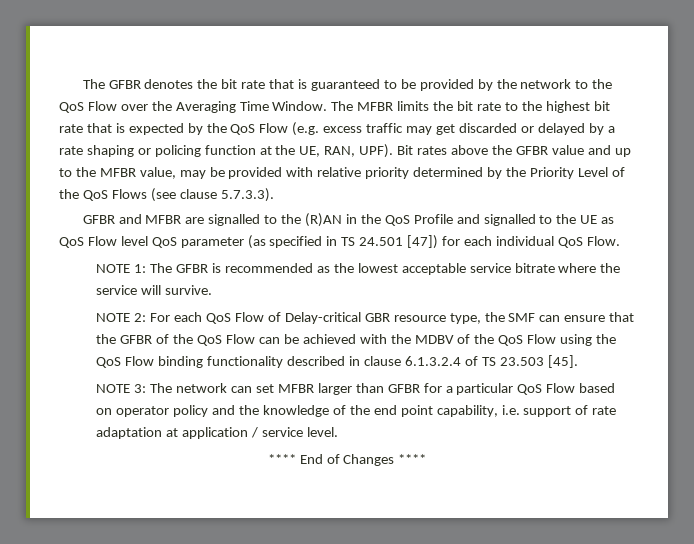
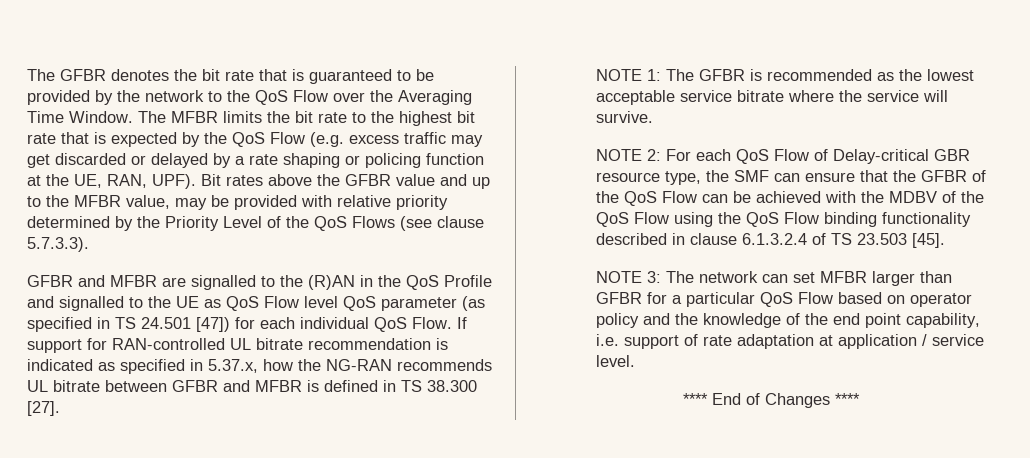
+ If support for RAN-controlled UL bitrate recommendation is indicated as specified in 5.37.x, how the NG-RAN recommends UL bitrate between GFBR and MFBR is defined in TS 38.300 [27].

